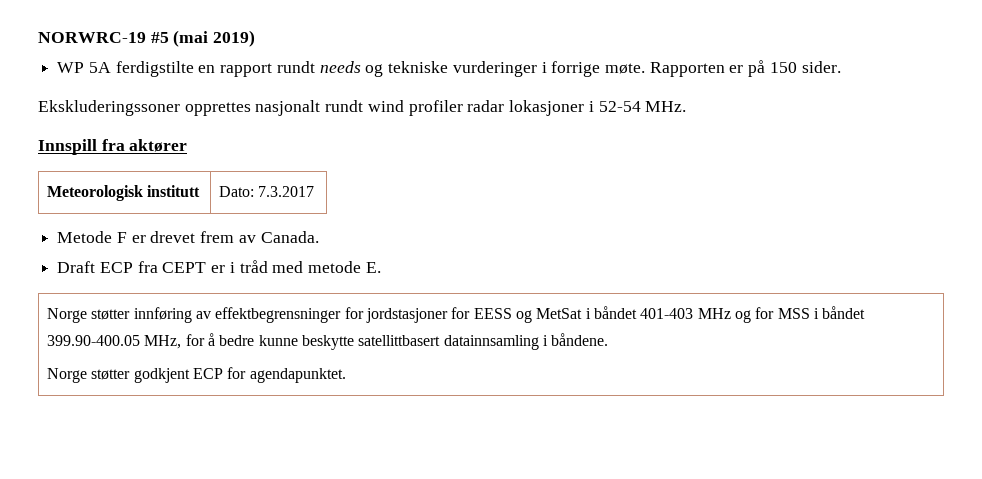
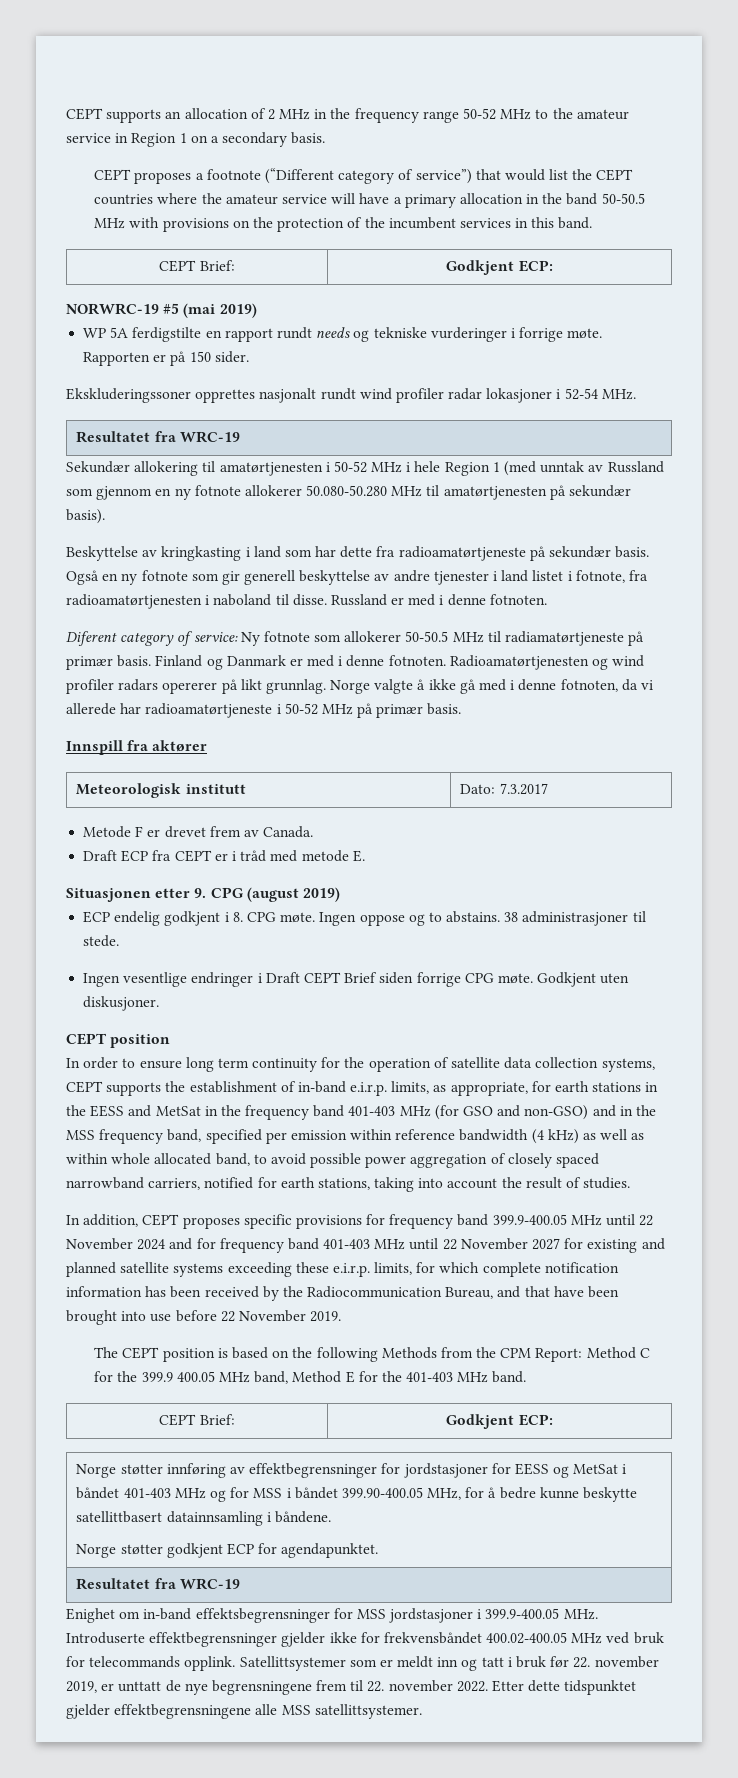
+ CEPT supports an allocation of 2 MHz in the frequency range 50-52 MHz to the amateur service in Region 1 on a secondary basis.
+ CEPT proposes a footnote (“Different category of service”) that would list the CEPT countries where the amateur service will have a primary allocation in the band 50-50.5 MHz with provisions on the protection of the incumbent services in this band.
+ CEPT Brief: | Godkjent ECP:
  Ekskluderingssoner opprettes nasjonalt rundt wind profiler radar lokasjoner i 52-54 MHz.
+ Resultatet fra WRC-19
+ Sekundær allokering til amatørtjenesten i 50-52 MHz i hele Region 1 (med unntak av Russland som gjennom en ny fotnote allokerer 50.080-50.280 MHz til amatørtjenesten på sekundær basis).
+ Beskyttelse av kringkasting i land som har dette fra radioamatørtjeneste på sekundær basis. Også en ny fotnote som gir generell beskyttelse av andre tjenester i land listet i fotnote, fra radioamatørtjenesten i naboland til disse. Russland er med i denne fotnoten.
+ Diferent category of service: Ny fotnote som allokerer 50-50.5 MHz til radiamatørtjeneste på primær basis. Finland og Danmark er med i denne fotnoten. Radioamatørtjenesten og wind profiler radars opererer på likt grunnlag. Norge valgte å ikke gå med i denne fotnoten, da vi allerede har radioamatørtjeneste i 50-52 MHz på primær basis.
+ Situasjonen etter 9. CPG (august 2019)
+ ECP endelig godkjent i 8. CPG møte. Ingen oppose og to abstains. 38 administrasjoner til stede.
+ Ingen vesentlige endringer i Draft CEPT Brief siden forrige CPG møte. Godkjent uten diskusjoner.
+ CEPT position
+ In order to ensure long term continuity for the operation of satellite data collection systems, CEPT supports the establishment of in-band e.i.r.p. limits, as appropriate, for earth stations in the EESS and MetSat in the frequency band 401-403 MHz (for GSO and non-GSO) and in the MSS frequency band, specified per emission within reference bandwidth (4 kHz) as well as within whole allocated band, to avoid possible power aggregation of closely spaced narrowband carriers, notified for earth stations, taking into account the result of studies.
+ In addition, CEPT proposes specific provisions for frequency band 399.9-400.05 MHz until 22 November 2024 and for frequency band 401-403 MHz until 22 November 2027 for existing and planned satellite systems exceeding these e.i.r.p. limits, for which complete notification information has been received by the Radiocommunication Bureau, and that have been brought into use before 22 November 2019.
+ The CEPT position is based on the following Methods from the CPM Report: Method С for the 399.9 400.05 MHz band, Method E for the 401-403 MHz band.
+ CEPT Brief: | Godkjent ECP:
  Norge støtter innføring av effektbegrensninger for jordstasjoner for EESS og MetSat i båndet 401-403 MHz og for MSS i båndet 399.90-400.05 MHz, for å bedre kunne beskytte satellittbasert datainnsamling i båndene.
  Norge støtter godkjent ECP for agendapunktet.
+ Resultatet fra WRC-19
+ Enighet om in-band effektsbegrensninger for MSS jordstasjoner i 399.9-400.05 MHz. Introduserte effektbegrensninger gjelder ikke for frekvensbåndet 400.02-400.05 MHz ved bruk for telecommands opplink. Satellittsystemer som er meldt inn og tatt i bruk før 22. november 2019, er unttatt de nye begrensningene frem til 22. november 2022. Etter dette tidspunktet gjelder effektbegrensningene alle MSS satellittsystemer.

